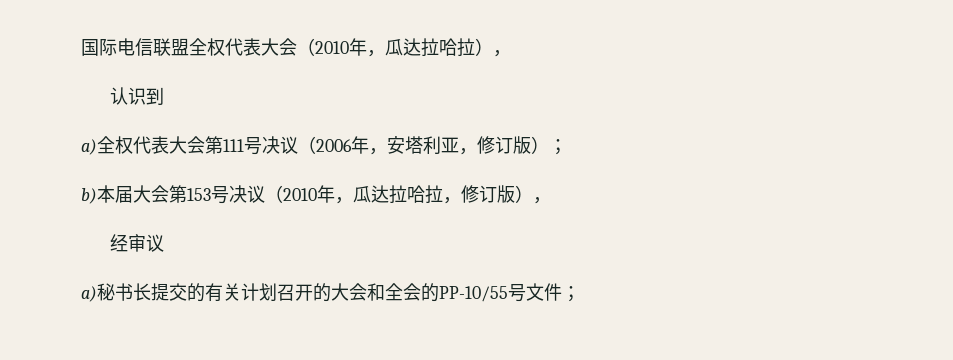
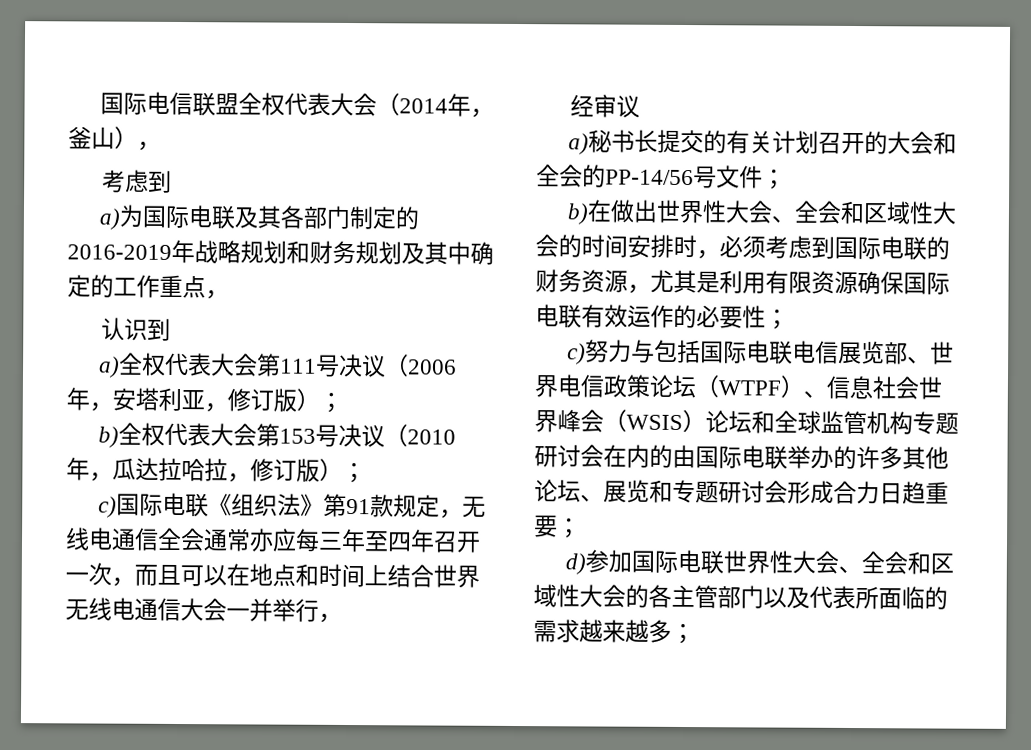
- 国际电信联盟全权代表大会（2010年，瓜达拉哈拉），
+ 国际电信联盟全权代表大会（2014年，釜山），
+ 考虑到
+ a)为国际电联及其各部门制定的2016-2019年战略规划和财务规划及其中确定的工作重点，
- b)本届大会第153号决议（2010年，瓜达拉哈拉，修订版），
+ b)全权代表大会第153号决议（2010年，瓜达拉哈拉，修订版）；
+ c)国际电联《组织法》第91款规定，无线电通信全会通常亦应每三年至四年召开一次，而且可以在地点和时间上结合世界无线电通信大会一并举行，
- a)秘书长提交的有关计划召开的大会和全会的PP-10/55号文件；
+ a)秘书长提交的有关计划召开的大会和全会的PP-14/56号文件；
+ b)在做出世界性大会、全会和区域性大会的时间安排时，必须考虑到国际电联的财务资源，尤其是利用有限资源确保国际电联有效运作的必要性；
+ c)努力与包括国际电联电信展览部、世界电信政策论坛（WTPF）、信息社会世界峰会（WSIS）论坛和全球监管机构专题研讨会在内的由国际电联举办的许多其他论坛、展览和专题研讨会形成合力日趋重要；
+ d)参加国际电联世界性大会、全会和区域性大会的各主管部门以及代表所面临的需求越来越多；

